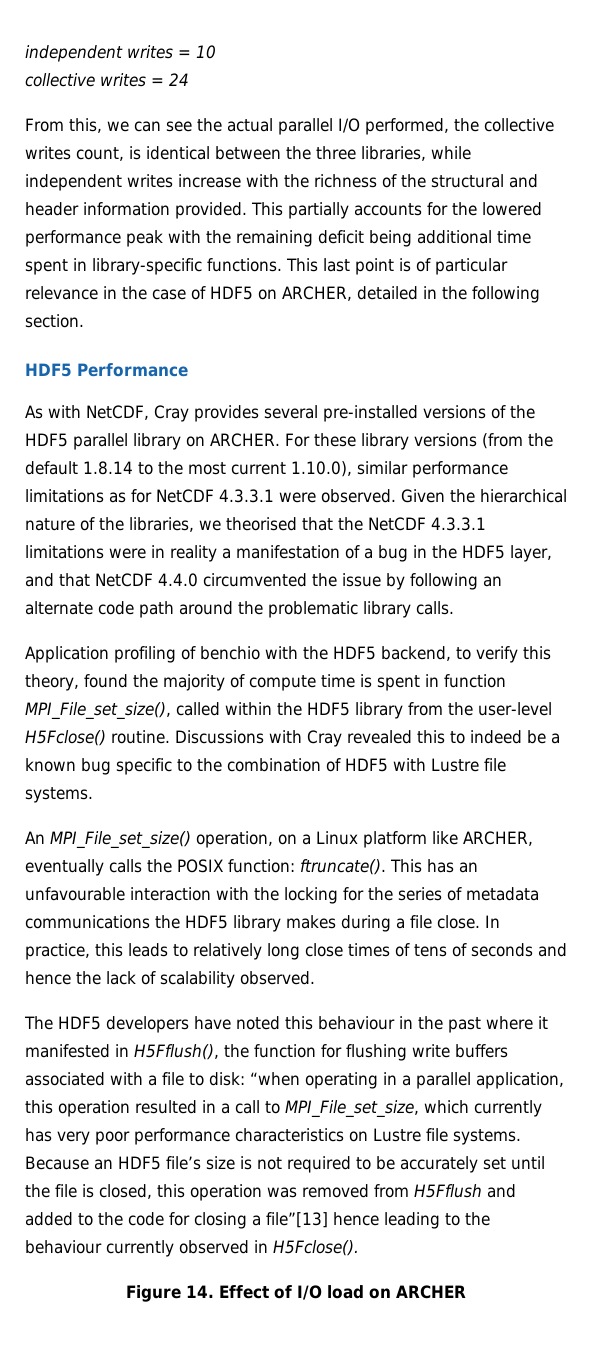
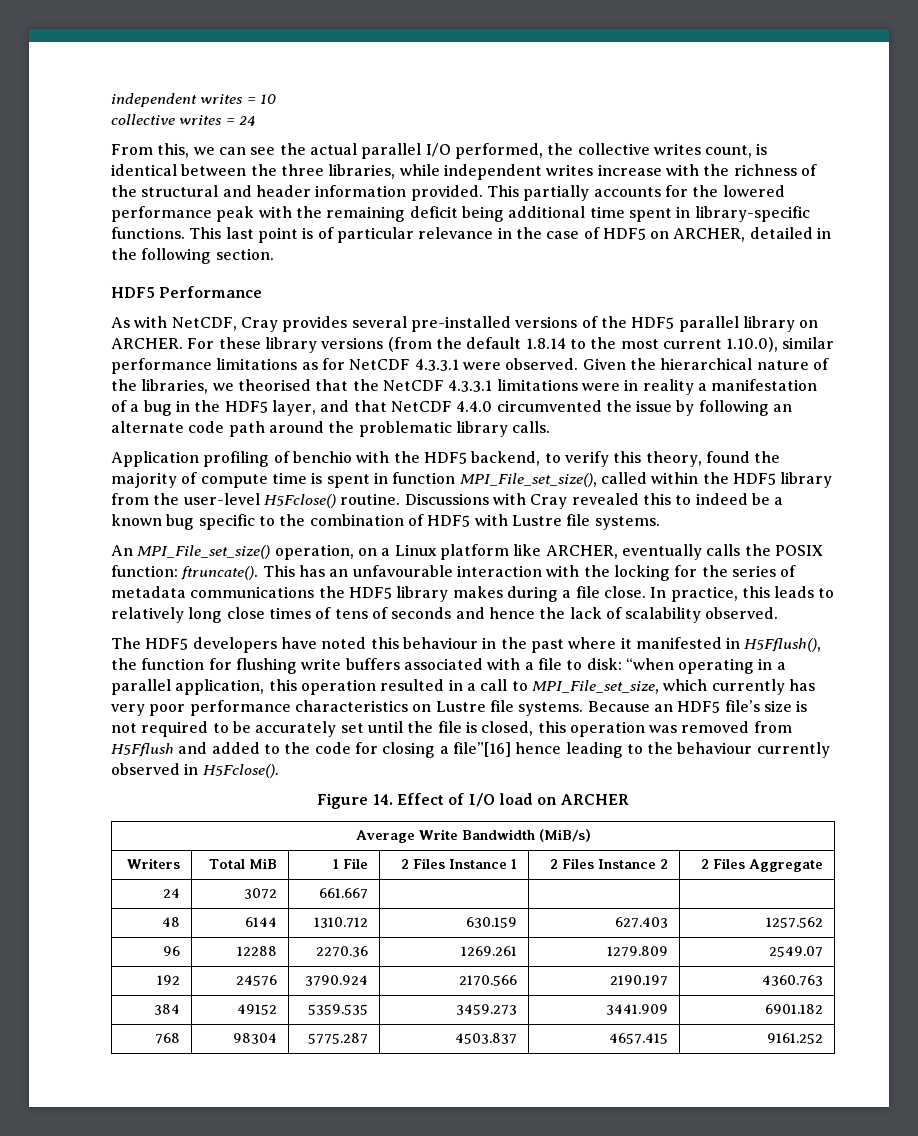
- Because an HDF5 file’s size is not required to be accurately set until the file is closed, this operation was removed from H5Fflush and added to the code for closing a file”[13] hence leading to the behaviour currently observed in H5Fclose().
+ Because an HDF5 file’s size is not required to be accurately set until the file is closed, this operation was removed from H5Fflush and added to the code for closing a file”[16] hence leading to the behaviour currently observed in H5Fclose().
+ Average Write Bandwidth (MiB/s)
+ Writers | Total MiB | 1 File | 2 Files Instance 1 | 2 Files Instance 2 | 2 Files Aggregate
+ 24 | 3072 | 661.667 | | |
+ 48 | 6144 | 1310.712 | 630.159 | 627.403 | 1257.562
+ 96 | 12288 | 2270.36 | 1269.261 | 1279.809 | 2549.07
+ 192 | 24576 | 3790.924 | 2170.566 | 2190.197 | 4360.763
+ 384 | 49152 | 5359.535 | 3459.273 | 3441.909 | 6901.182
+ 768 | 98304 | 5775.287 | 4503.837 | 4657.415 | 9161.252

